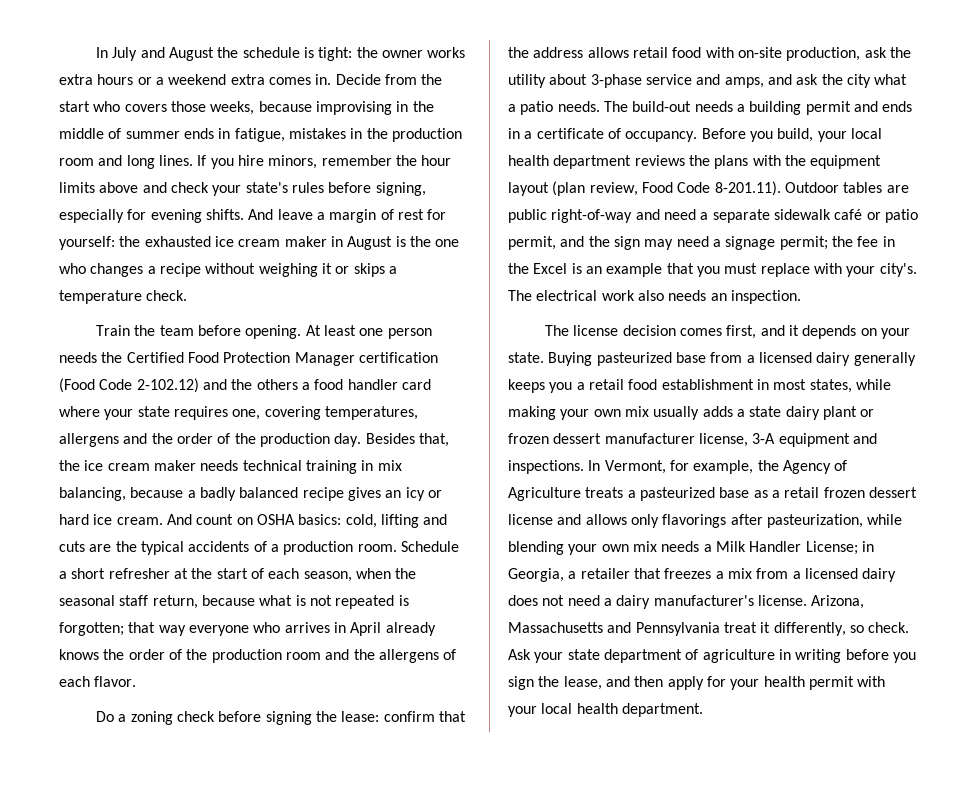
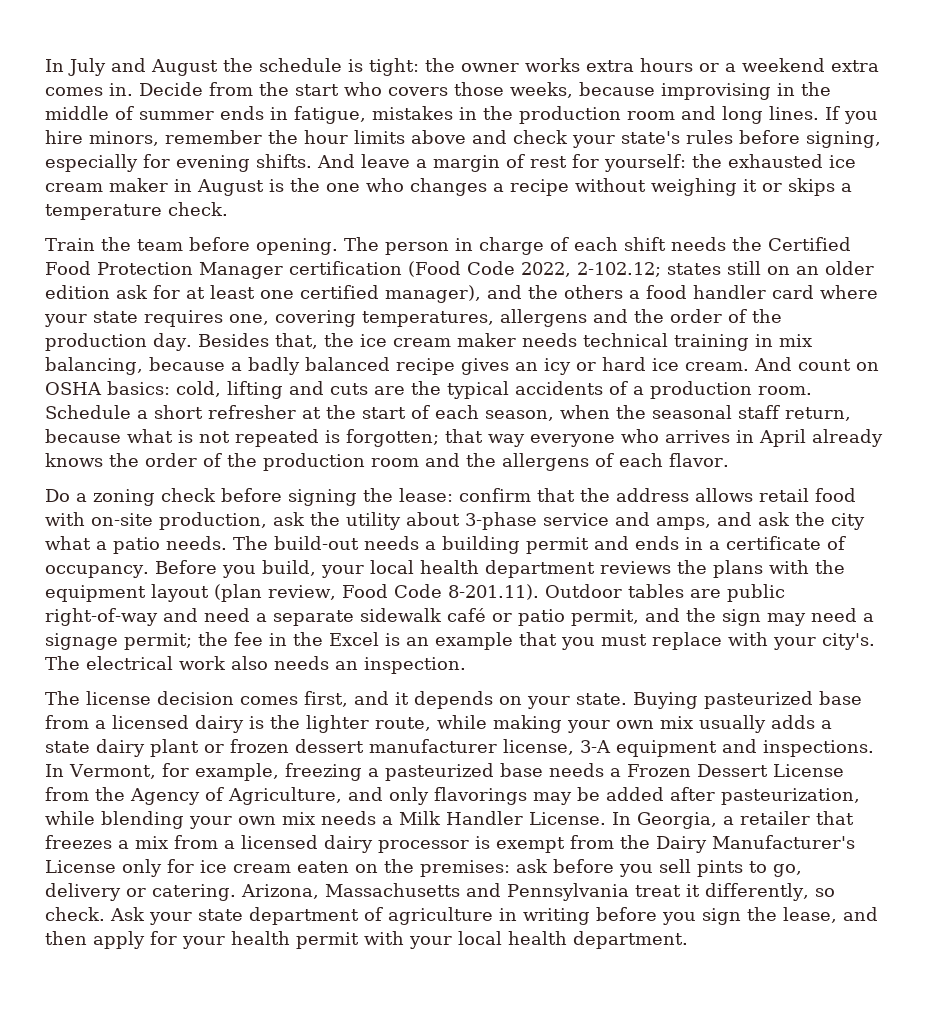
- At least one person needs the Certified Food Protection Manager certification (Food Code 2-102.12) and the others a food handler card where your state requires one, covering temperatures, allergens and the order of the production day.
+ The person in charge of each shift needs the Certified Food Protection Manager certification (Food Code 2022, 2-102.12; states still on an older edition ask for at least one certified manager), and the others a food handler card where your state requires one, covering temperatures, allergens and the order of the production day.
- Buying pasteurized base from a licensed dairy generally keeps you a retail food establishment in most states, while making your own mix usually adds a state dairy plant or frozen dessert manufacturer license, 3-A equipment and inspections.
+ Buying pasteurized base from a licensed dairy is the lighter route, while making your own mix usually adds a state dairy plant or frozen dessert manufacturer license, 3-A equipment and inspections.
- In Vermont, for example, the Agency of Agriculture treats a pasteurized base as a retail frozen dessert license and allows only flavorings after pasteurization, while blending your own mix needs a Milk Handler License; in Georgia, a retailer that freezes a mix from a licensed dairy does not need a dairy manufacturer's license.
+ In Vermont, for example, freezing a pasteurized base needs a Frozen Dessert License from the Agency of Agriculture, and only flavorings may be added after pasteurization, while blending your own mix needs a Milk Handler License. In Georgia, a retailer that freezes a mix from a licensed dairy processor is exempt from the Dairy Manufacturer's License only for ice cream eaten on the premises: ask before you sell pints to go, delivery or catering.

